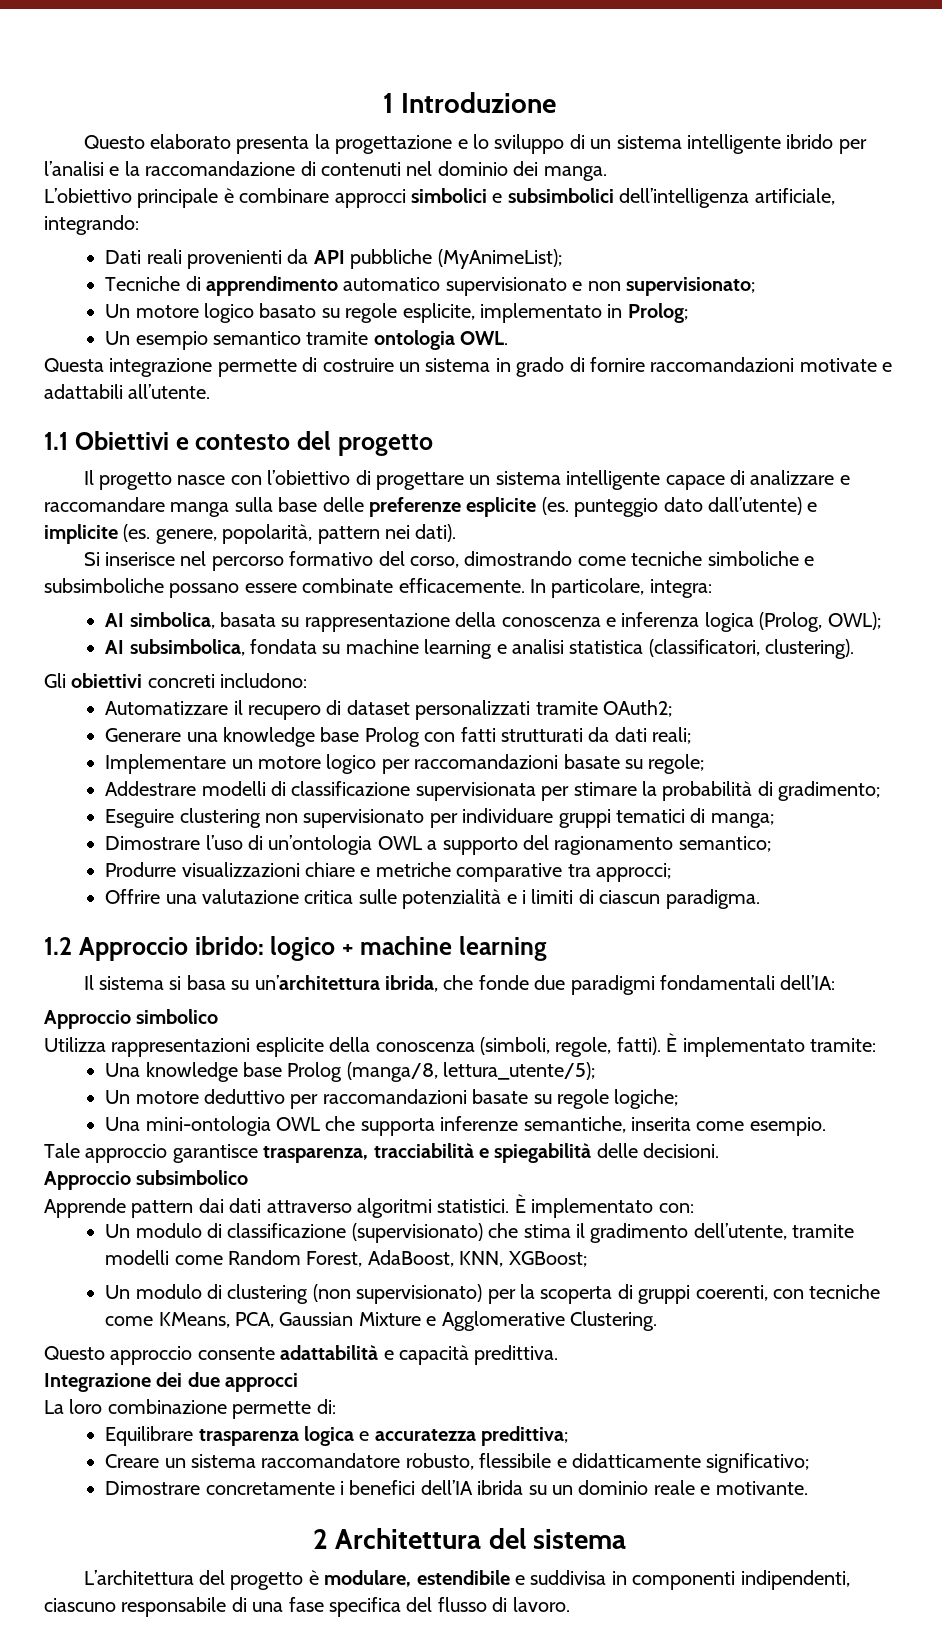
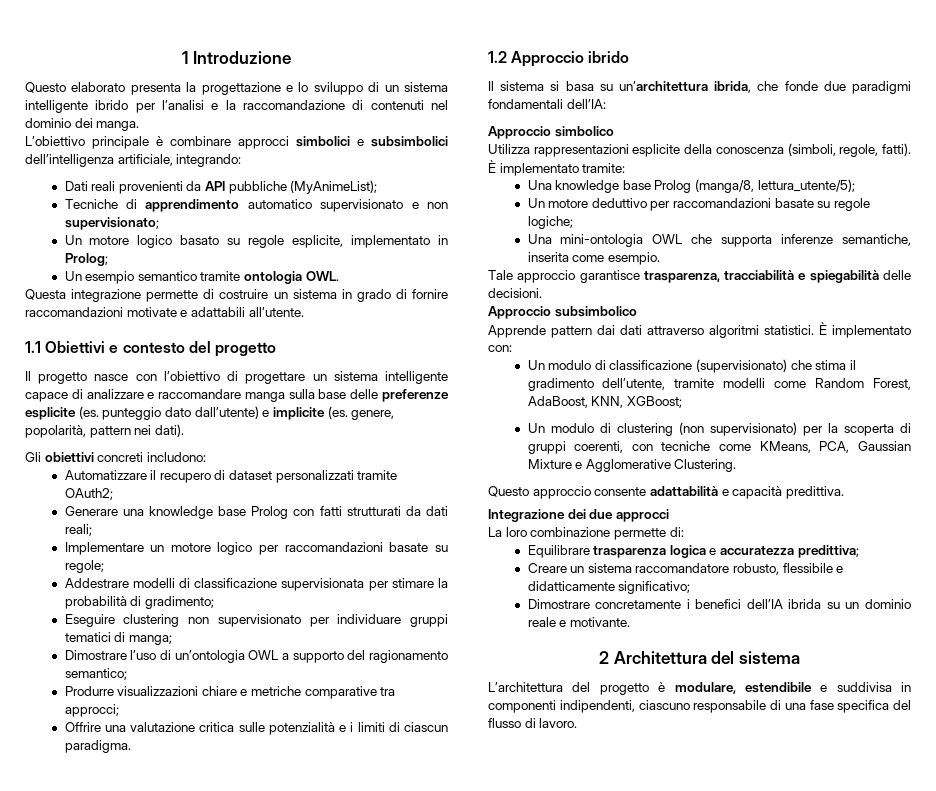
- Si inserisce nel percorso formativo del corso, dimostrando come tecniche simboliche e subsimboliche possano essere combinate efficacemente. In particolare, integra:
- AI simbolica, basata su rappresentazione della conoscenza e inferenza logica (Prolog, OWL);
- AI subsimbolica, fondata su machine learning e analisi statistica (classificatori, clustering).
- 1.2 Approccio ibrido: logico + machine learning
+ 1.2 Approccio ibrido

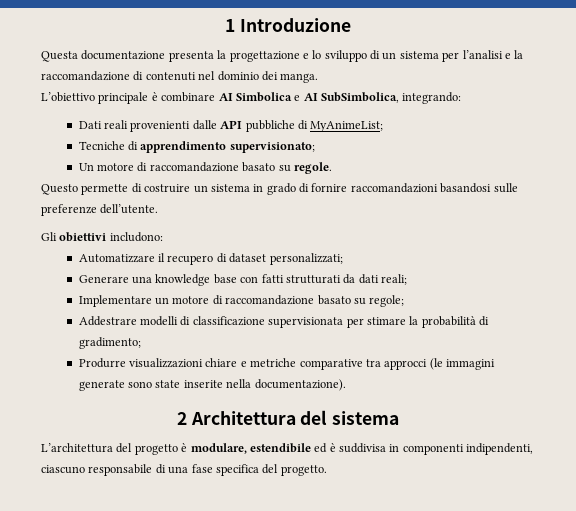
- Questo elaborato presenta la progettazione e lo sviluppo di un sistema intelligente ibrido per l’analisi e la raccomandazione di contenuti nel dominio dei manga.
+ Questa documentazione presenta la progettazione e lo sviluppo di un sistema per l’analisi e la raccomandazione di contenuti nel dominio dei manga.
- L’obiettivo principale è combinare approcci simbolici e subsimbolici dell’intelligenza artificiale, integrando:
+ L’obiettivo principale è combinare AI Simbolica e AI SubSimbolica, integrando:
- Dati reali provenienti da API pubbliche (MyAnimeList);
+ Dati reali provenienti dalle API pubbliche di MyAnimeList;
- Tecniche di apprendimento automatico supervisionato e non supervisionato;
+ Tecniche di apprendimento supervisionato;
- Un motore logico basato su regole esplicite, implementato in Prolog;
- Un esempio semantico tramite ontologia OWL.
- Questa integrazione permette di costruire un sistema in grado di fornire raccomandazioni motivate e adattabili all’utente.
- 1.1 Obiettivi e contesto del progetto
- Il progetto nasce con l’obiettivo di progettare un sistema intelligente capace di analizzare e raccomandare manga sulla base delle preferenze esplicite (es. punteggio dato dall’utente) e implicite (es. genere, popolarità, pattern nei dati).
+ Un motore di raccomandazione basato su regole.
+ Questo permette di costruire un sistema in grado di fornire raccomandazioni basandosi sulle preferenze dell’utente.
- Gli obiettivi concreti includono:
+ Gli obiettivi includono:
- Automatizzare il recupero di dataset personalizzati tramite OAuth2;
+ Automatizzare il recupero di dataset personalizzati;
- Generare una knowledge base Prolog con fatti strutturati da dati reali;
+ Generare una knowledge base con fatti strutturati da dati reali;
- Implementare un motore logico per raccomandazioni basate su regole;
+ Implementare un motore di raccomandazione basato su regole;
- Eseguire clustering non supervisionato per individuare gruppi tematici di manga;
- Dimostrare l’uso di un’ontologia OWL a supporto del ragionamento semantico;
- Produrre visualizzazioni chiare e metriche comparative tra approcci;
- Offrire una valutazione critica sulle potenzialità e i limiti di ciascun paradigma.
- 1.2 Approccio ibrido
- Il sistema si basa su un’architettura ibrida, che fonde due paradigmi fondamentali dell’IA:
- Approccio simbolico
- Utilizza rappresentazioni esplicite della conoscenza (simboli, regole, fatti). È implementato tramite:
- Una knowledge base Prolog (manga/8, lettura_utente/5);
- Un motore deduttivo per raccomandazioni basate su regole logiche;
- Una mini-ontologia OWL che supporta inferenze semantiche, inserita come esempio.
- Tale approccio garantisce trasparenza, tracciabilità e spiegabilità delle decisioni.
- Approccio subsimbolico
- Apprende pattern dai dati attraverso algoritmi statistici. È implementato con:
- Un modulo di classificazione (supervisionato) che stima il gradimento dell’utente, tramite modelli come Random Forest, AdaBoost, KNN, XGBoost;
- Un modulo di clustering (non supervisionato) per la scoperta di gruppi coerenti, con tecniche come KMeans, PCA, Gaussian Mixture e Agglomerative Clustering.
- Questo approccio consente adattabilità e capacità predittiva.
- Integrazione dei due approcci
- La loro combinazione permette di:
- Equilibrare trasparenza logica e accuratezza predittiva;
- Creare un sistema raccomandatore robusto, flessibile e didatticamente significativo;
- Dimostrare concretamente i benefici dell’IA ibrida su un dominio reale e motivante.
+ Produrre visualizzazioni chiare e metriche comparative tra approcci (le immagini generate sono state inserite nella documentazione).
- L’architettura del progetto è modulare, estendibile e suddivisa in componenti indipendenti, ciascuno responsabile di una fase specifica del flusso di lavoro.
+ L’architettura del progetto è modulare, estendibile ed è suddivisa in componenti indipendenti, ciascuno responsabile di una fase specifica del progetto.

